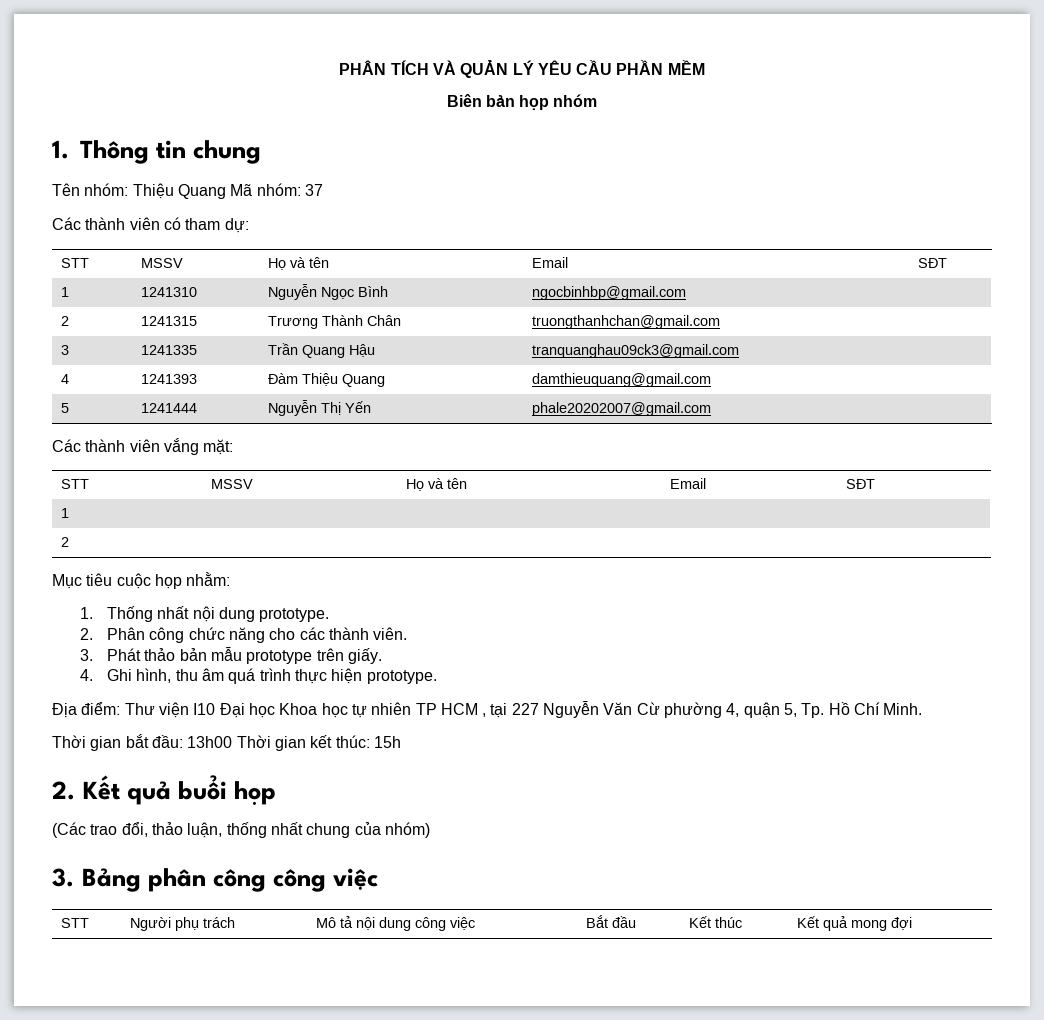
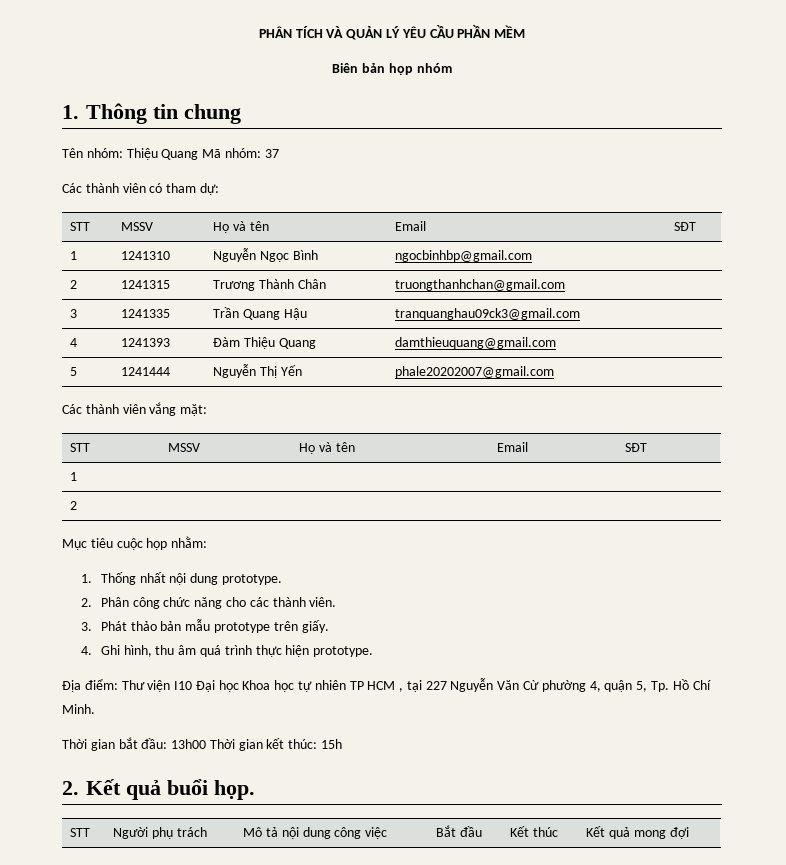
- 2. Kết quả buổi họp
- (Các trao đổi, thảo luận, thống nhất chung của nhóm)
- 3. Bảng phân công công việc
+ 2. Kết quả buổi họp.

